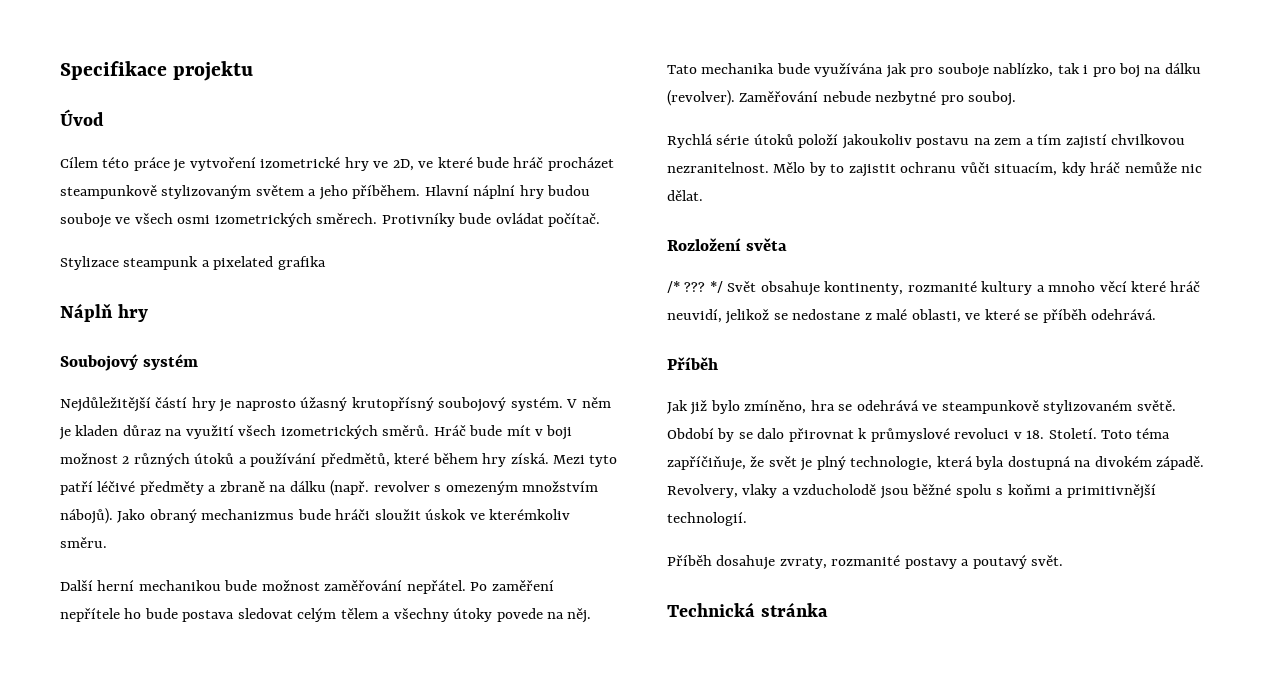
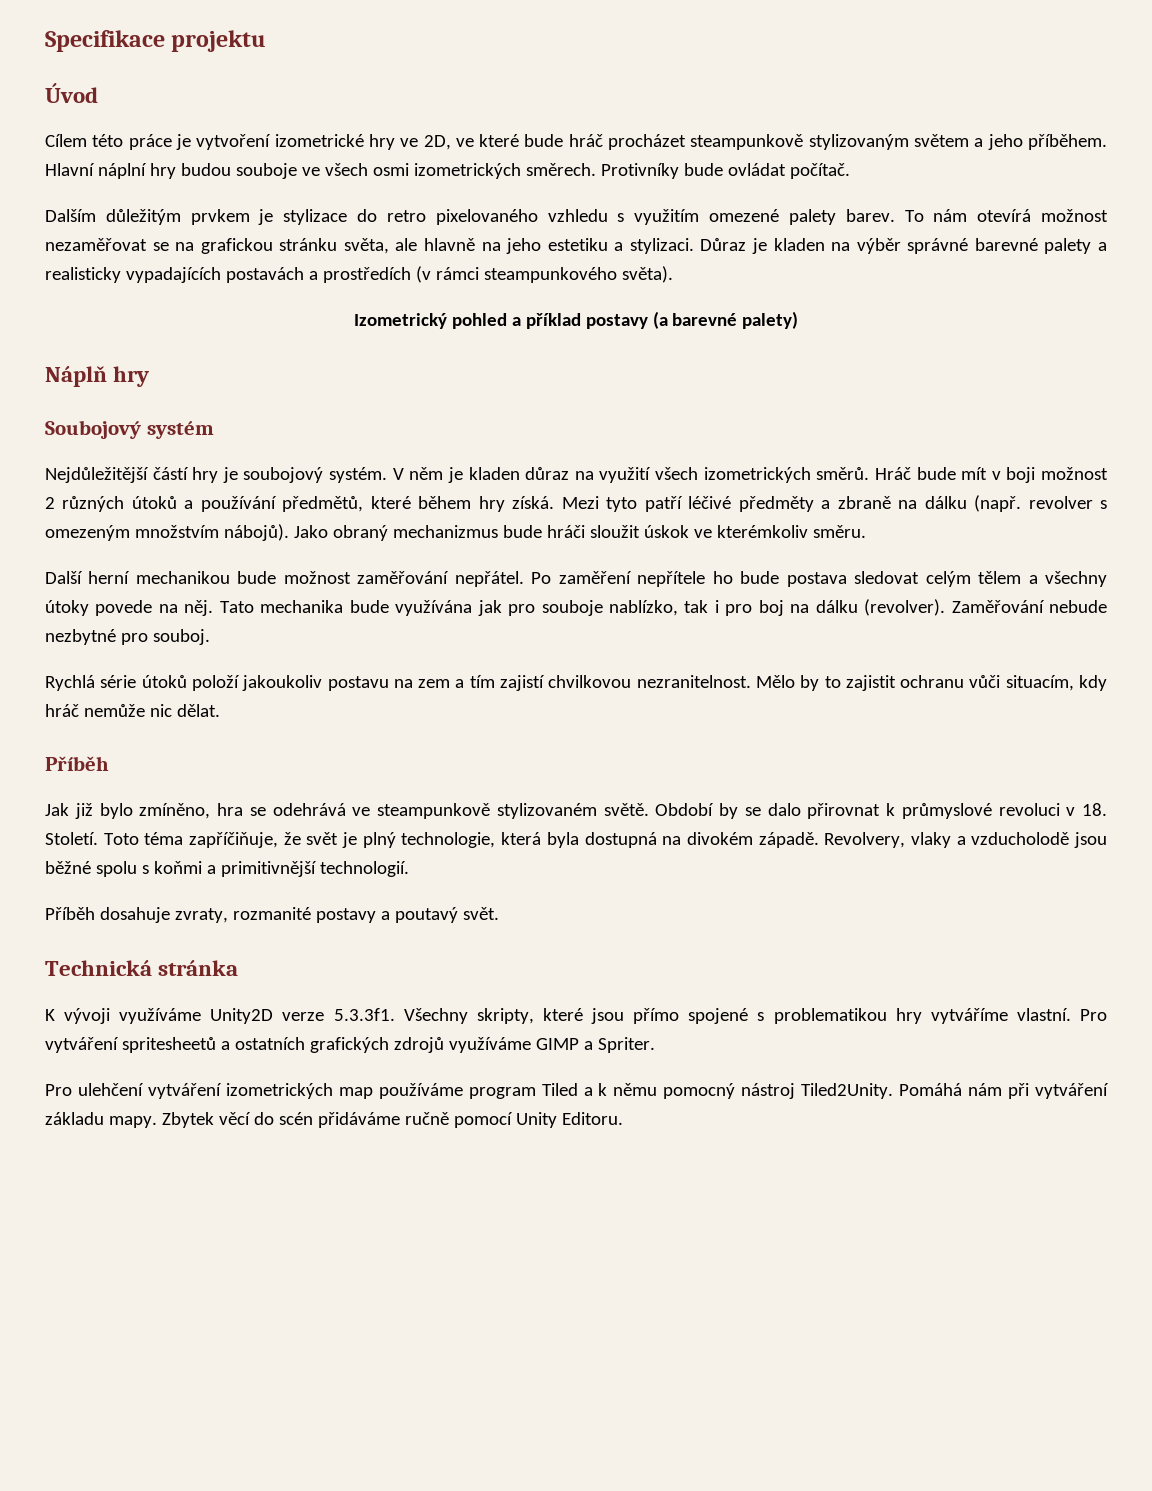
- Stylizace steampunk a pixelated grafika
+ Dalším důležitým prvkem je stylizace do retro pixelovaného vzhledu s využitím omezené palety barev. To nám otevírá možnost nezaměřovat se na grafickou stránku světa, ale hlavně na jeho estetiku a stylizaci. Důraz je kladen na výběr správné barevné palety a realisticky vypadajících postavách a prostředích (v rámci steampunkového světa).
+ Izometrický pohled a příklad postavy (a barevné palety)
- Nejdůležitější částí hry je naprosto úžasný krutopřísný soubojový systém.
+ Nejdůležitější částí hry je soubojový systém.
- Rozložení světa
- /* ??? */ Svět obsahuje kontinenty, rozmanité kultury a mnoho věcí které hráč neuvidí, jelikož se nedostane z malé oblasti, ve které se příběh odehrává.
+ K vývoji využíváme Unity2D verze 5.3.3f1. Všechny skripty, které jsou přímo spojené s problematikou hry vytváříme vlastní. Pro vytváření spritesheetů a ostatních grafických zdrojů využíváme GIMP a Spriter.
+ Pro ulehčení vytváření izometrických map používáme program Tiled a k němu pomocný nástroj Tiled2Unity. Pomáhá nám při vytváření základu mapy. Zbytek věcí do scén přidáváme ručně pomocí Unity Editoru.

